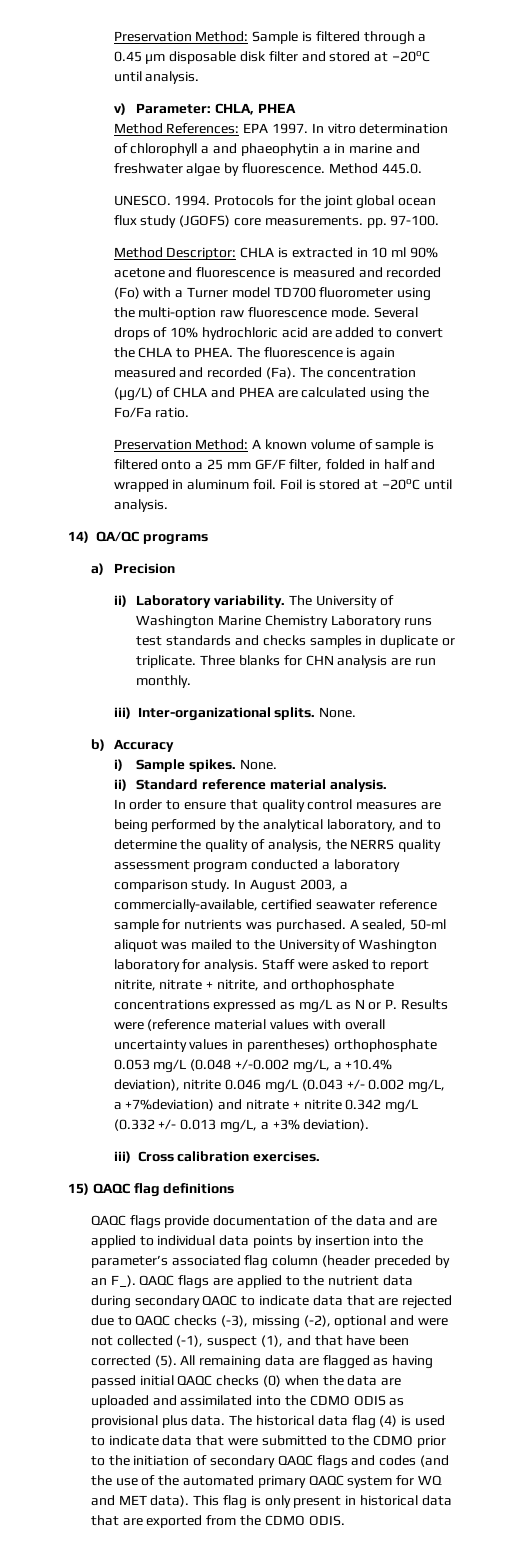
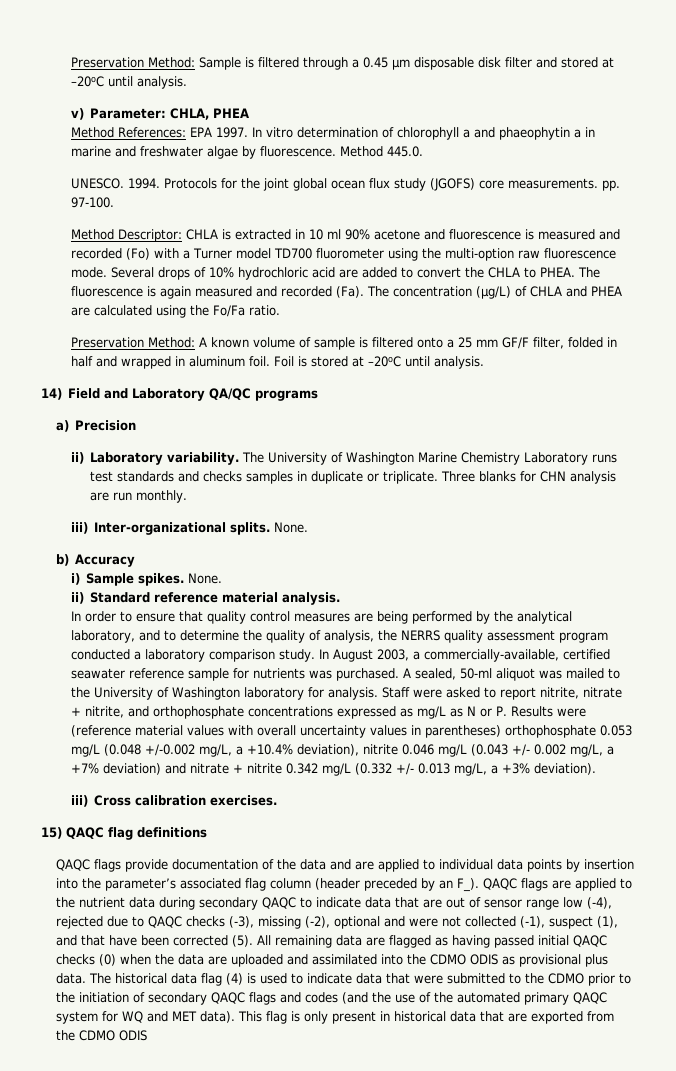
- 14) QA/QC programs
+ 14) Field and Laboratory QA/QC programs
- Staff were asked to report nitrite, nitrate + nitrite, and orthophosphate concentrations expressed as mg/L as N or P. Results were (reference material values with overall uncertainty values in parentheses) orthophosphate 0.053 mg/L (0.048 +/-0.002 mg/L, a +10.4% deviation), nitrite 0.046 mg/L (0.043 +/- 0.002 mg/L, a +7%deviation) and nitrate + nitrite 0.342 mg/L (0.332 +/- 0.013 mg/L, a +3% deviation).
+ Staff were asked to report nitrite, nitrate + nitrite, and orthophosphate concentrations expressed as mg/L as N or P. Results were (reference material values with overall uncertainty values in parentheses) orthophosphate 0.053 mg/L (0.048 +/-0.002 mg/L, a +10.4% deviation), nitrite 0.046 mg/L (0.043 +/- 0.002 mg/L, a +7% deviation) and nitrate + nitrite 0.342 mg/L (0.332 +/- 0.013 mg/L, a +3% deviation).
- QAQC flags provide documentation of the data and are applied to individual data points by insertion into the parameter’s associated flag column (header preceded by an F_). QAQC flags are applied to the nutrient data during secondary QAQC to indicate data that are rejected due to QAQC checks (-3), missing (-2), optional and were not collected (-1), suspect (1), and that have been corrected (5).
+ QAQC flags provide documentation of the data and are applied to individual data points by insertion into the parameter’s associated flag column (header preceded by an F_). QAQC flags are applied to the nutrient data during secondary QAQC to indicate data that are out of sensor range low (-4), rejected due to QAQC checks (-3), missing (-2), optional and were not collected (-1), suspect (1), and that have been corrected (5).
- This flag is only present in historical data that are exported from the CDMO ODIS.
+ This flag is only present in historical data that are exported from the CDMO ODIS

